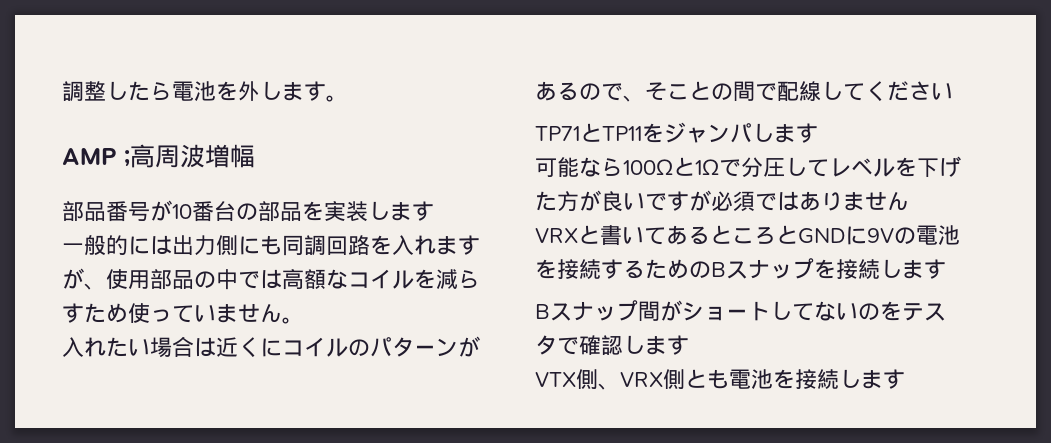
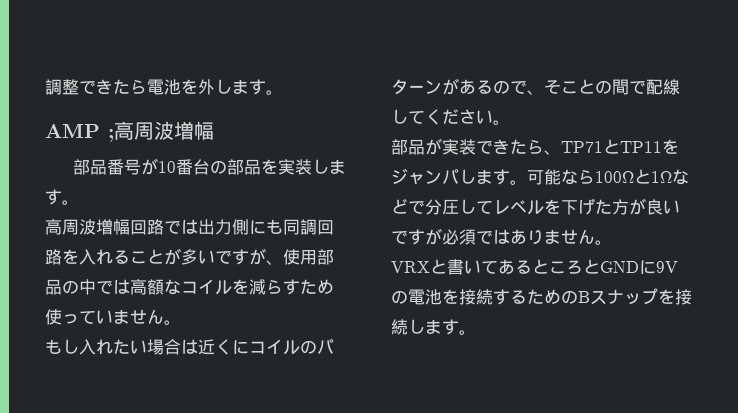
- 調整したら電池を外します。
+ 調整できたら電池を外します。
- 部品番号が10番台の部品を実装します
- 一般的には出力側にも同調回路を入れますが、使用部品の中では高額なコイルを減らすため使っていません。
+ 部品番号が10番台の部品を実装します。
+ 高周波増幅回路では出力側にも同調回路を入れることが多いですが、使用部品の中では高額なコイルを減らすため使っていません。
- 入れたい場合は近くにコイルのパターンがあるので、そことの間で配線してください
- TP71とTP11をジャンパします
- 可能なら100Ωと1Ωで分圧してレベルを下げた方が良いですが必須ではありません
+ もし入れたい場合は近くにコイルのパターンがあるので、そことの間で配線してください。
+ 部品が実装できたら、TP71とTP11をジャンパします。可能なら100Ωと1Ωなどで分圧してレベルを下げた方が良いですが必須ではありません。
- VRXと書いてあるところとGNDに9Vの電池を接続するためのBスナップを接続します
- Bスナップ間がショートしてないのをテスタで確認します
- VTX側、VRX側とも電池を接続します
+ VRXと書いてあるところとGNDに9Vの電池を接続するためのBスナップを接続します。

